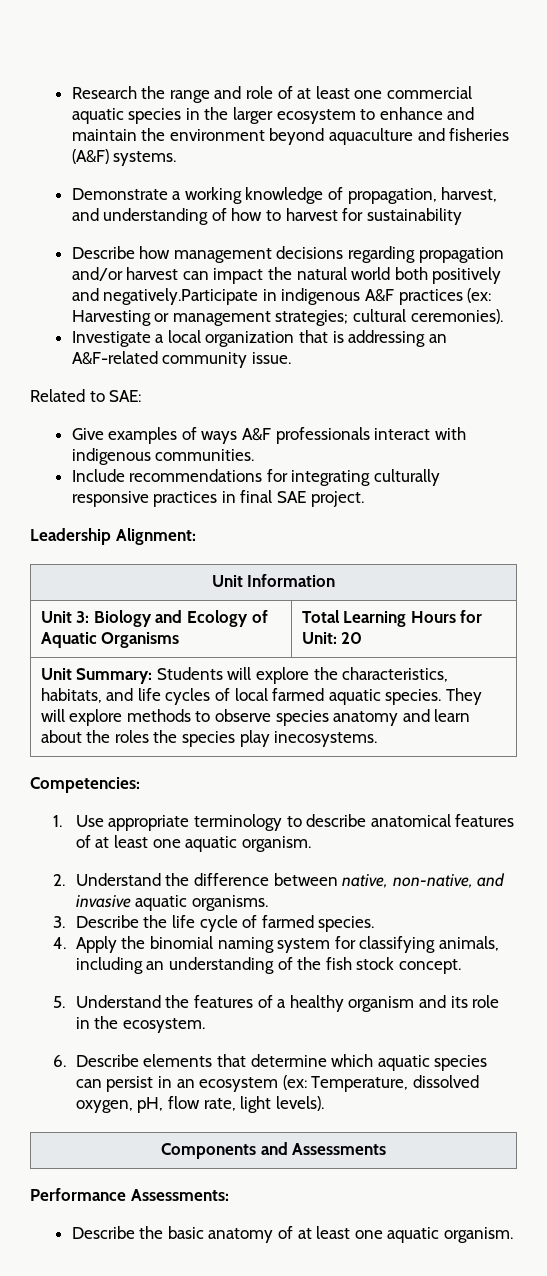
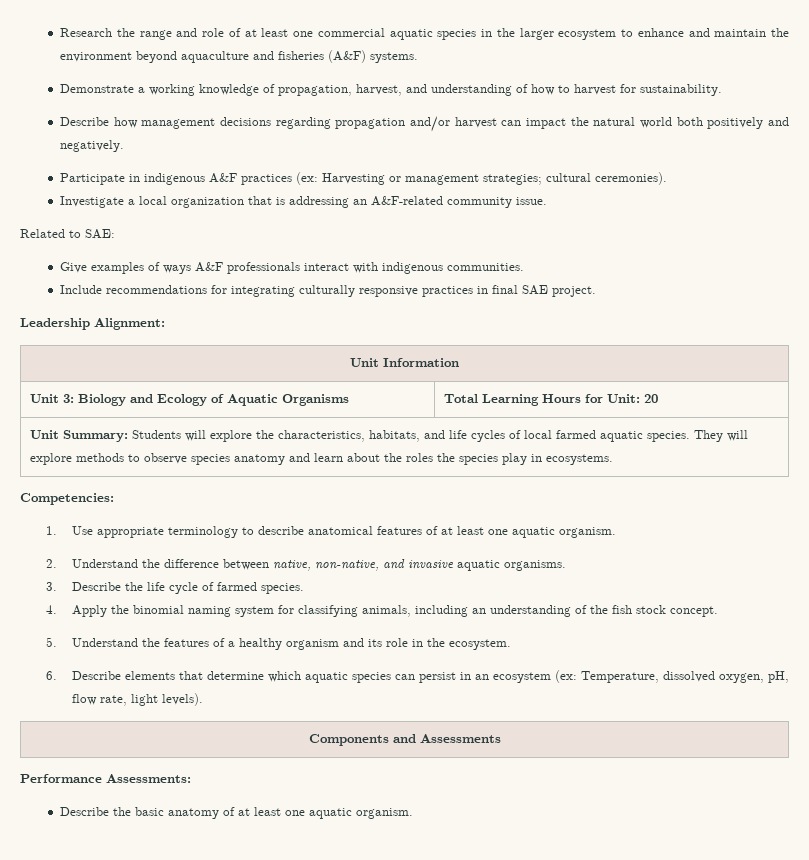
- Demonstrate a working knowledge of propagation, harvest, and understanding of how to harvest for sustainability
+ Demonstrate a working knowledge of propagation, harvest, and understanding of how to harvest for sustainability.
- Describe how management decisions regarding propagation and/or harvest can impact the natural world both positively and negatively.Participate in indigenous A&F practices (ex: Harvesting or management strategies; cultural ceremonies).
+ Describe how management decisions regarding propagation and/or harvest can impact the natural world both positively and negatively.
+ Participate in indigenous A&F practices (ex: Harvesting or management strategies; cultural ceremonies).
- Unit Summary: Students will explore the characteristics, habitats, and life cycles of local farmed aquatic species. They will explore methods to observe species anatomy and learn about the roles the species play inecosystems.
+ Unit Summary: Students will explore the characteristics, habitats, and life cycles of local farmed aquatic species. They will explore methods to observe species anatomy and learn about the roles the species play in ecosystems.

